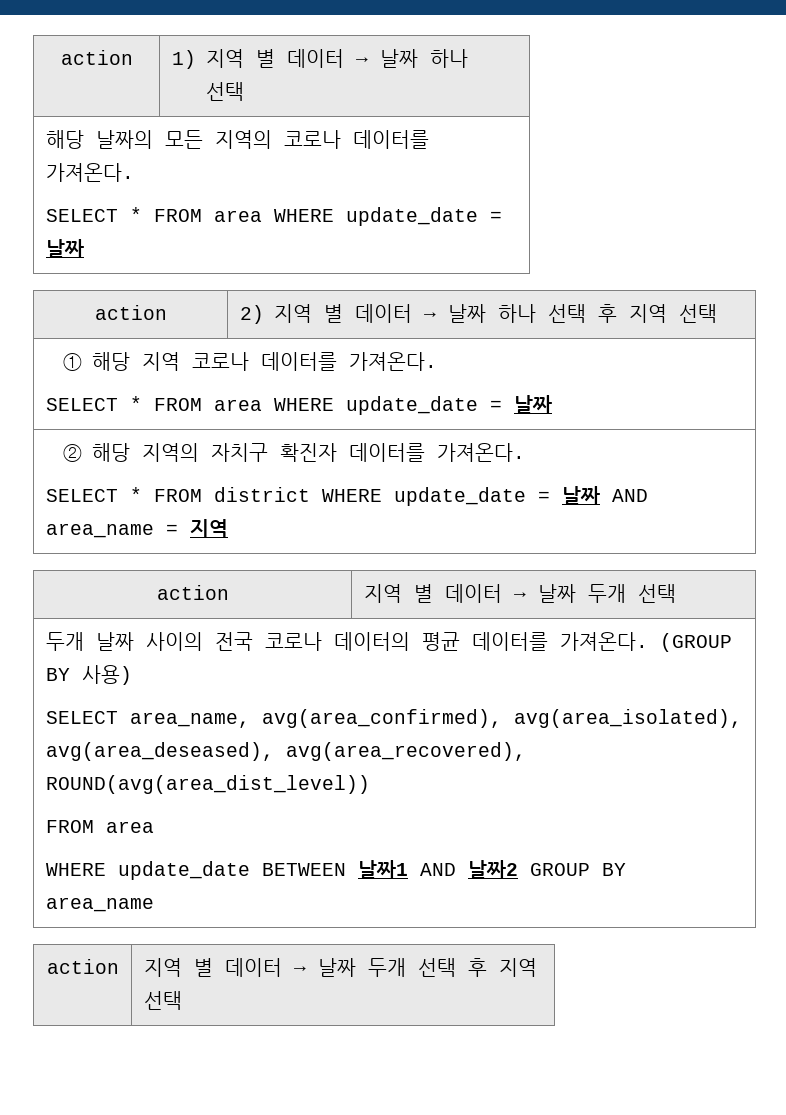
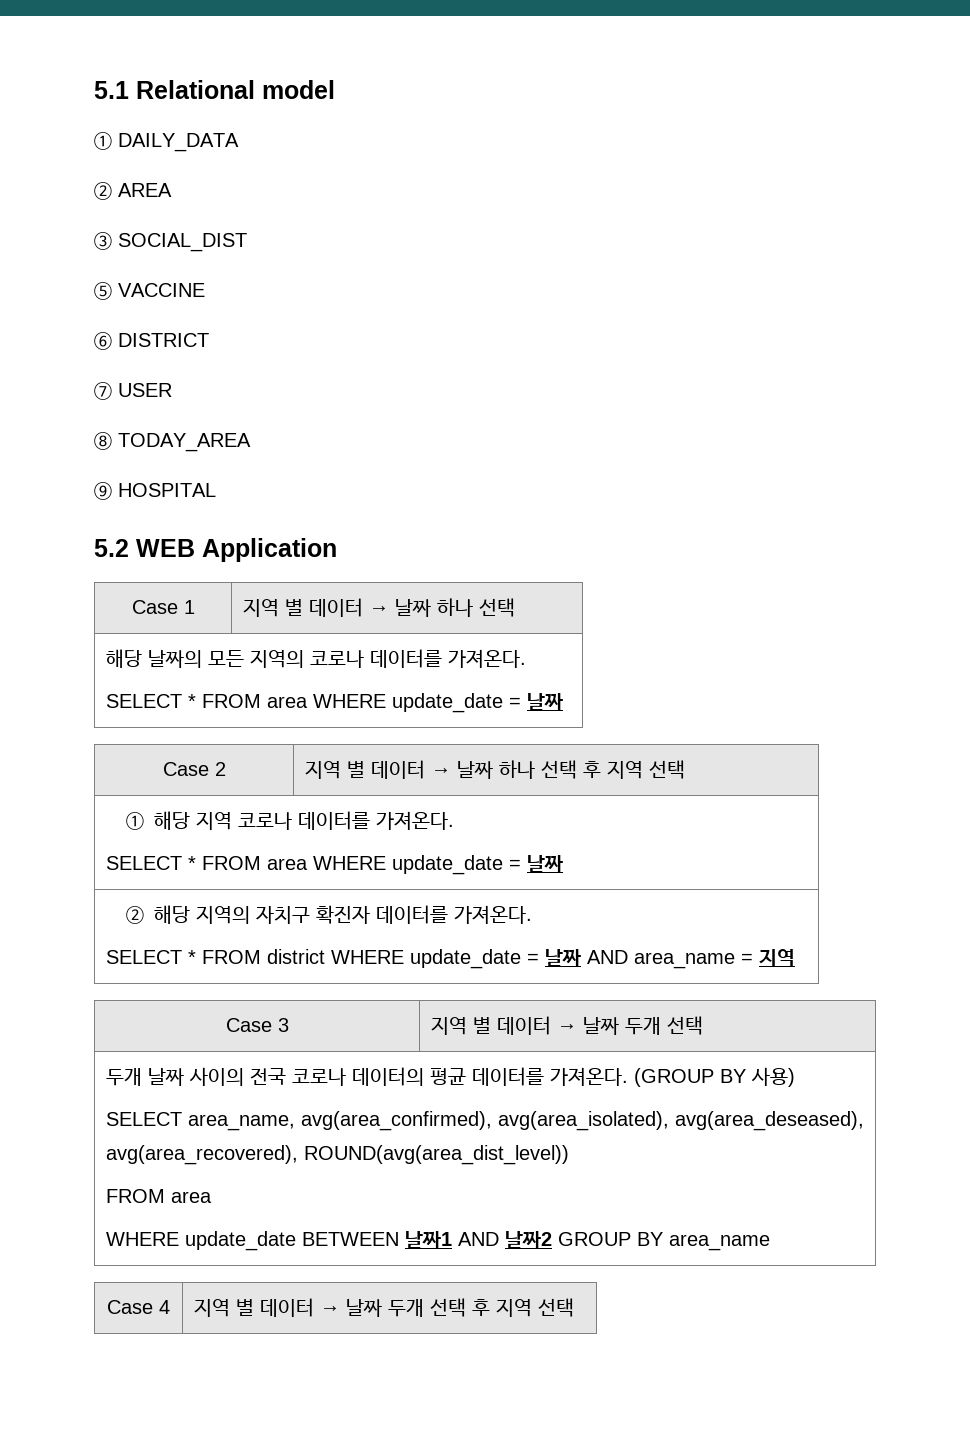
- action | 1) 지역 별 데이터 → 날짜 하나 선택
+ 5.1 Relational model
+ ① DAILY_DATA
+ ② AREA
+ ③ SOCIAL_DIST
+ ⑤ VACCINE
+ ⑥ DISTRICT
+ ⑦ USER
+ ⑧ TODAY_AREA
+ ⑨ HOSPITAL
+ 5.2 WEB Application
+ Case 1 | 지역 별 데이터 → 날짜 하나 선택
- action | 2) 지역 별 데이터 → 날짜 하나 선택 후 지역 선택
+ Case 2 | 지역 별 데이터 → 날짜 하나 선택 후 지역 선택
  ② 해당 지역의 자치구 확진자 데이터를 가져온다.
  SELECT * FROM district WHERE update_date = 날짜 AND area_name = 지역
- action | 지역 별 데이터 → 날짜 두개 선택
+ Case 3 | 지역 별 데이터 → 날짜 두개 선택
- action | 지역 별 데이터 → 날짜 두개 선택 후 지역 선택
+ Case 4 | 지역 별 데이터 → 날짜 두개 선택 후 지역 선택

